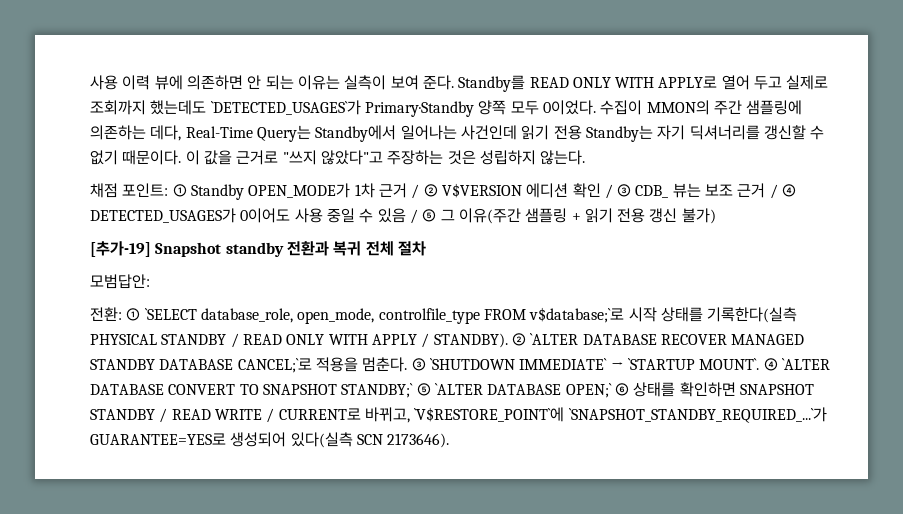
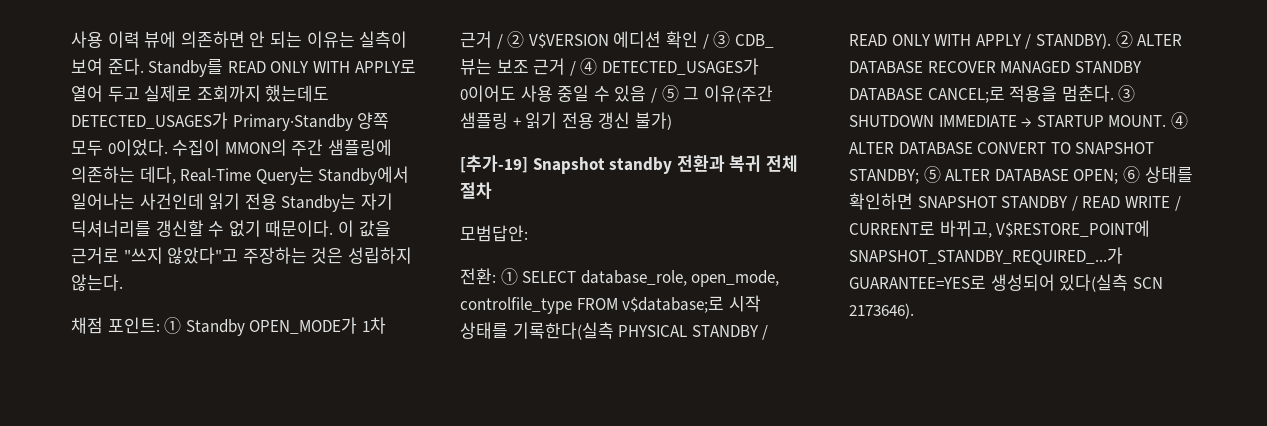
- Standby를 READ ONLY WITH APPLY로 열어 두고 실제로 조회까지 했는데도 `DETECTED_USAGES`가 Primary·Standby 양쪽 모두 0이었다.
+ Standby를 READ ONLY WITH APPLY로 열어 두고 실제로 조회까지 했는데도 DETECTED_USAGES가 Primary·Standby 양쪽 모두 0이었다.
- 전환: ① `SELECT database_role, open_mode, controlfile_type FROM v$database;`로 시작 상태를 기록한다(실측 PHYSICAL STANDBY / READ ONLY WITH APPLY / STANDBY).
+ 전환: ① SELECT database_role, open_mode, controlfile_type FROM v$database;로 시작 상태를 기록한다(실측 PHYSICAL STANDBY / READ ONLY WITH APPLY / STANDBY).
- ② `ALTER DATABASE RECOVER MANAGED STANDBY DATABASE CANCEL;`로 적용을 멈춘다.
+ ② ALTER DATABASE RECOVER MANAGED STANDBY DATABASE CANCEL;로 적용을 멈춘다.
- ③ `SHUTDOWN IMMEDIATE` → `STARTUP MOUNT`. ④ `ALTER DATABASE CONVERT TO SNAPSHOT STANDBY;` ⑤ `ALTER DATABASE OPEN;` ⑥ 상태를 확인하면 SNAPSHOT STANDBY / READ WRITE / CURRENT로 바뀌고, `V$RESTORE_POINT`에 `SNAPSHOT_STANDBY_REQUIRED_...`가 GUARANTEE=YES로 생성되어 있다(실측 SCN 2173646).
+ ③ SHUTDOWN IMMEDIATE → STARTUP MOUNT. ④ ALTER DATABASE CONVERT TO SNAPSHOT STANDBY; ⑤ ALTER DATABASE OPEN; ⑥ 상태를 확인하면 SNAPSHOT STANDBY / READ WRITE / CURRENT로 바뀌고, V$RESTORE_POINT에 SNAPSHOT_STANDBY_REQUIRED_...가 GUARANTEE=YES로 생성되어 있다(실측 SCN 2173646).

